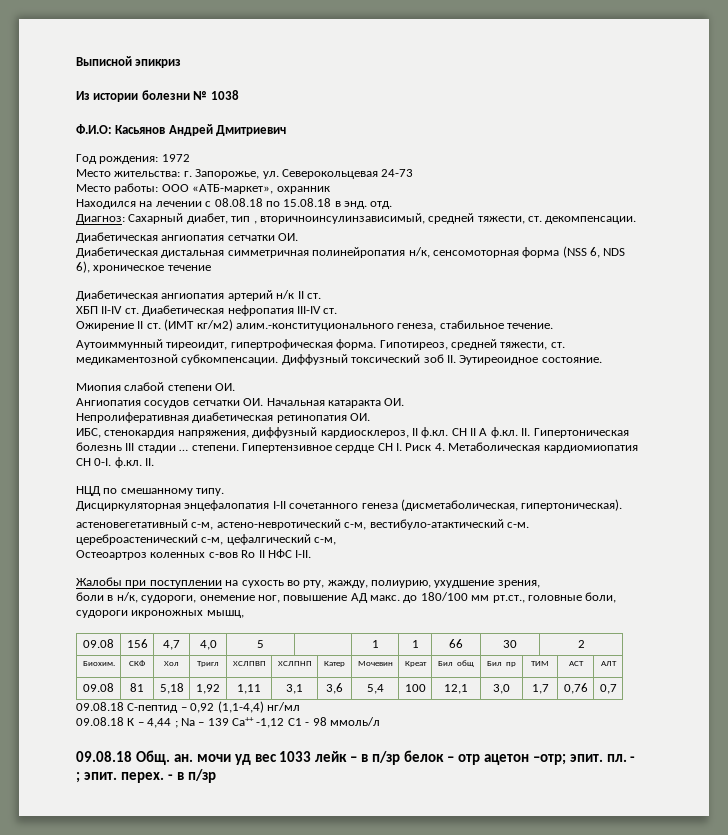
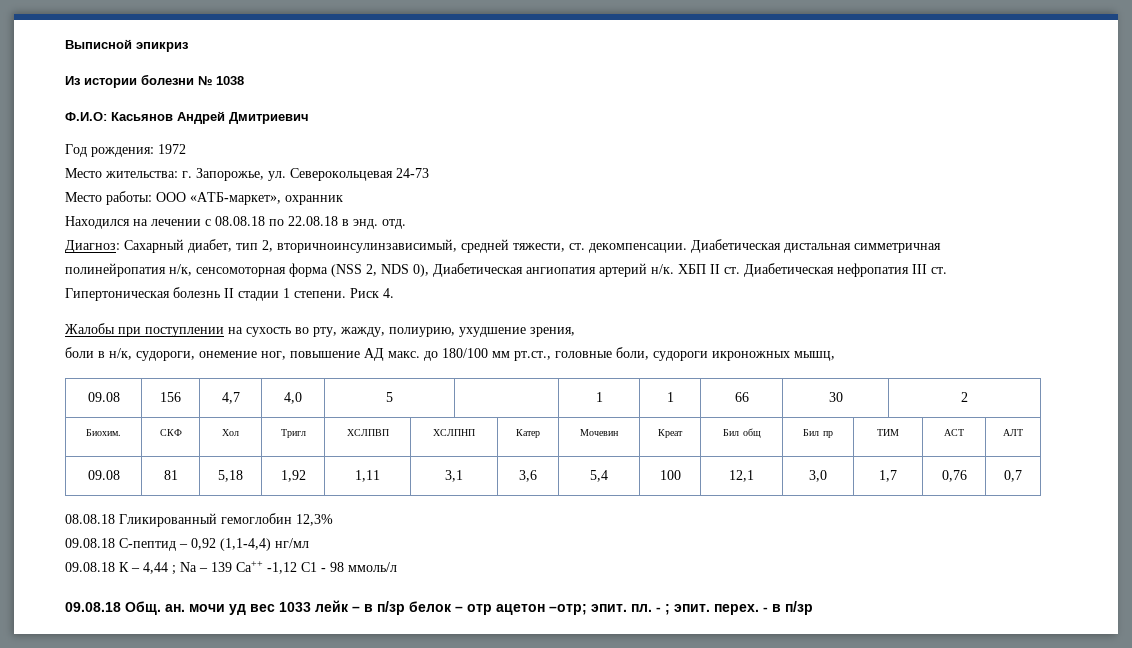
- Находился на лечении с 08.08.18 по 15.08.18 в энд. отд.
+ Находился на лечении с 08.08.18 по 22.08.18 в энд. отд.
- Диагноз: Сахарный диабет, тип , вторичноинсулинзависимый, средней тяжести, ст. декомпенсации.
- Диабетическая ангиопатия сетчатки ОИ.
- Диабетическая дистальная симметричная полинейропатия н/к, сенсомоторная форма (NSS 6, NDS 6), хроническое течение
- Диабетическая ангиопатия артерий н/к II ст.
- ХБП II-IV ст. Диабетическая нефропатия III-IV ст.
- Ожирение II ст. (ИМТ кг/м2) алим.-конституционального генеза, стабильное течение.
- Аутоиммунный тиреоидит, гипертрофическая форма. Гипотиреоз, средней тяжести, ст. медикаментозной субкомпенсации. Диффузный токсический зоб II. Эутиреоидное состояние.
- Миопия слабой степени ОИ.
- Ангиопатия сосудов сетчатки ОИ. Начальная катаракта ОИ.
- Непролиферативная диабетическая ретинопатия ОИ.
- ИБС, стенокардия напряжения, диффузный кардиосклероз, II ф.кл. СН II А ф.кл. II. Гипертоническая болезнь III стадии … степени. Гипертензивное сердце СН I. Риск 4. Метаболическая кардиомиопатия СН 0-I. ф.кл. II.
- НЦД по смешанному типу.
- Дисциркуляторная энцефалопатия I-II сочетанного генеза (дисметаболическая, гипертоническая).
- астеновегетативный с-м, астено-невротический с-м, вестибуло-атактический с-м. цереброастенический с-м, цефалгический с-м,
- Остеоартроз коленных с-вов Rо II НФС I-II.
+ Диагноз: Сахарный диабет, тип 2, вторичноинсулинзависимый, средней тяжести, ст. декомпенсации. Диабетическая дистальная симметричная полинейропатия н/к, сенсомоторная форма (NSS 2, NDS 0), Диабетическая ангиопатия артерий н/к. ХБП II ст. Диабетическая нефропатия III ст. Гипертоническая болезнь II стадии 1 степени. Риск 4.
+ 08.08.18 Гликированный гемоглобин 12,3%

